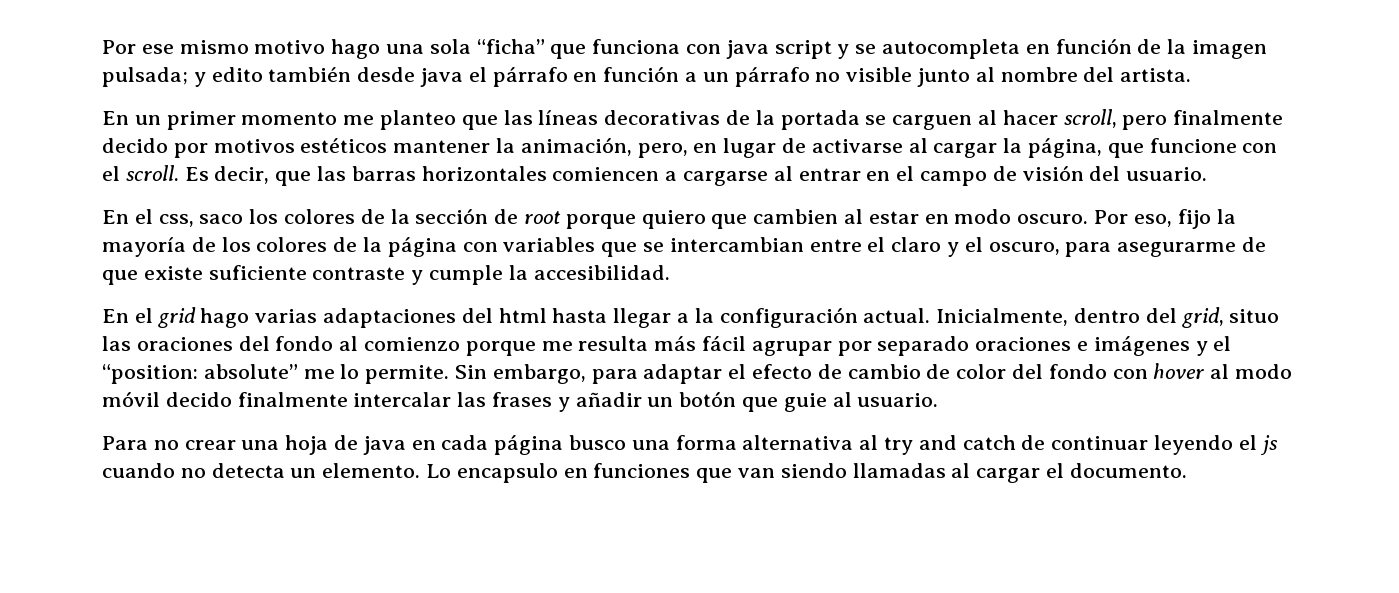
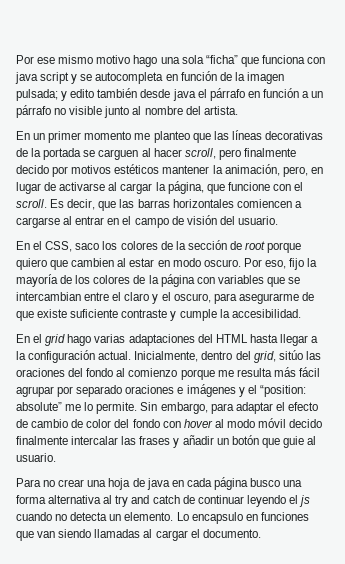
- En el css, saco los colores de la sección de root porque quiero que cambien al estar en modo oscuro.
+ En el CSS, saco los colores de la sección de root porque quiero que cambien al estar en modo oscuro.
- En el grid hago varias adaptaciones del html hasta llegar a la configuración actual.
+ En el grid hago varias adaptaciones del HTML hasta llegar a la configuración actual.
- Inicialmente, dentro del grid, situo las oraciones del fondo al comienzo porque me resulta más fácil agrupar por separado oraciones e imágenes y el “position: absolute” me lo permite.
+ Inicialmente, dentro del grid, sitúo las oraciones del fondo al comienzo porque me resulta más fácil agrupar por separado oraciones e imágenes y el “position: absolute” me lo permite.

